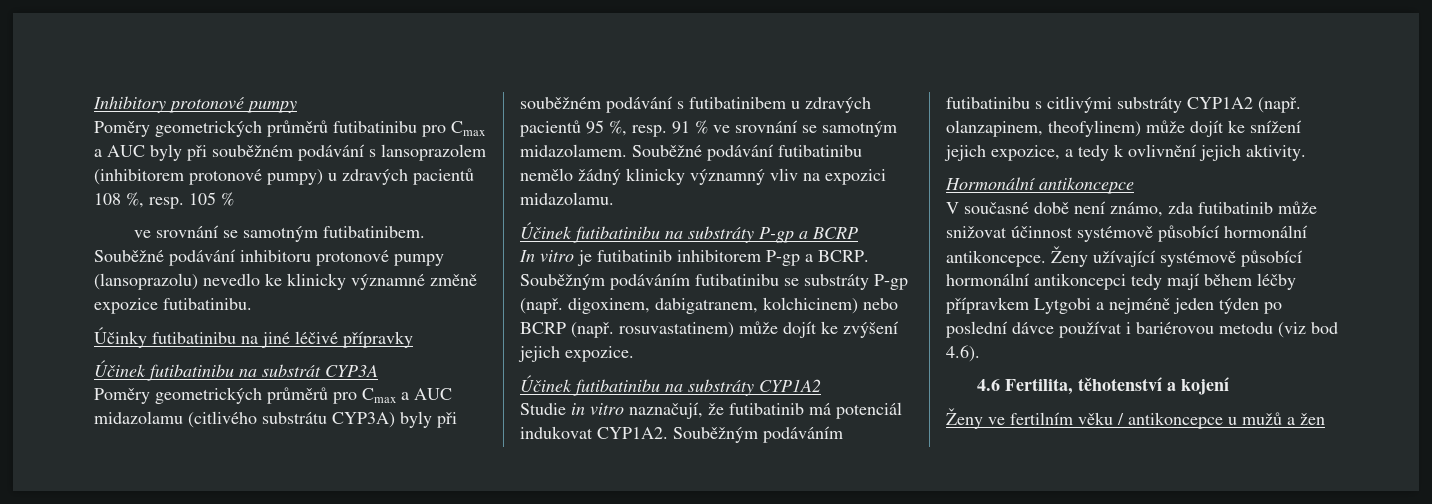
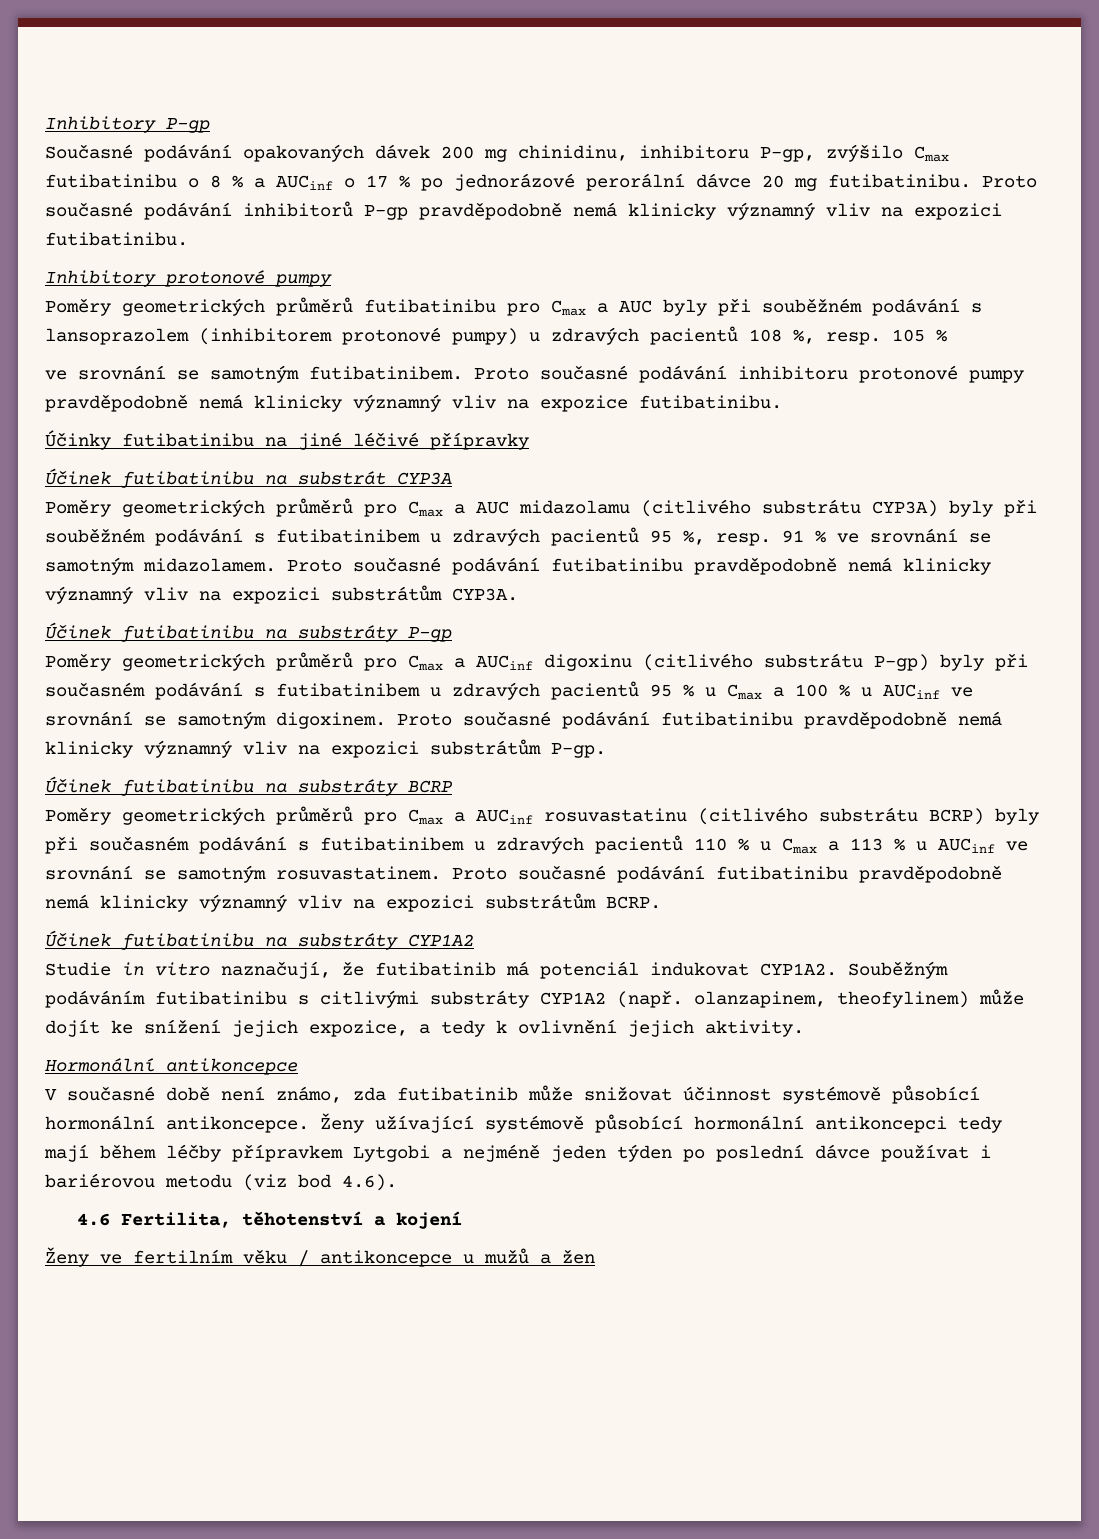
+ Inhibitory P-gp
+ Současné podávání opakovaných dávek 200 mg chinidinu, inhibitoru P-gp, zvýšilo Cmax futibatinibu o 8 % a AUCinf o 17 % po jednorázové perorální dávce 20 mg futibatinibu. Proto současné podávání inhibitorů P-gp pravděpodobně nemá klinicky významný vliv na expozici futibatinibu.
- Souběžné podávání inhibitoru protonové pumpy (lansoprazolu) nevedlo ke klinicky významné změně expozice futibatinibu.
+ Proto současné podávání inhibitoru protonové pumpy pravděpodobně nemá klinicky významný vliv na expozice futibatinibu.
- Souběžné podávání futibatinibu nemělo žádný klinicky významný vliv na expozici midazolamu.
+ Proto současné podávání futibatinibu pravděpodobně nemá klinicky významný vliv na expozici substrátům CYP3A.
- Účinek futibatinibu na substráty P-gp a BCRP
- In vitro je futibatinib inhibitorem P-gp a BCRP. Souběžným podáváním futibatinibu se substráty P-gp (např. digoxinem, dabigatranem, kolchicinem) nebo BCRP (např. rosuvastatinem) může dojít ke zvýšení jejich expozice.
+ Účinek futibatinibu na substráty P-gp
+ Poměry geometrických průměrů pro Cmax a AUCinf digoxinu (citlivého substrátu P-gp) byly při současném podávání s futibatinibem u zdravých pacientů 95 % u Cmax a 100 % u AUCinf ve srovnání se samotným digoxinem. Proto současné podávání futibatinibu pravděpodobně nemá klinicky významný vliv na expozici substrátům P-gp.
+ Účinek futibatinibu na substráty BCRP
+ Poměry geometrických průměrů pro Cmax a AUCinf rosuvastatinu (citlivého substrátu BCRP) byly při současném podávání s futibatinibem u zdravých pacientů 110 % u Cmax a 113 % u AUCinf ve srovnání se samotným rosuvastatinem. Proto současné podávání futibatinibu pravděpodobně nemá klinicky významný vliv na expozici substrátům BCRP.

